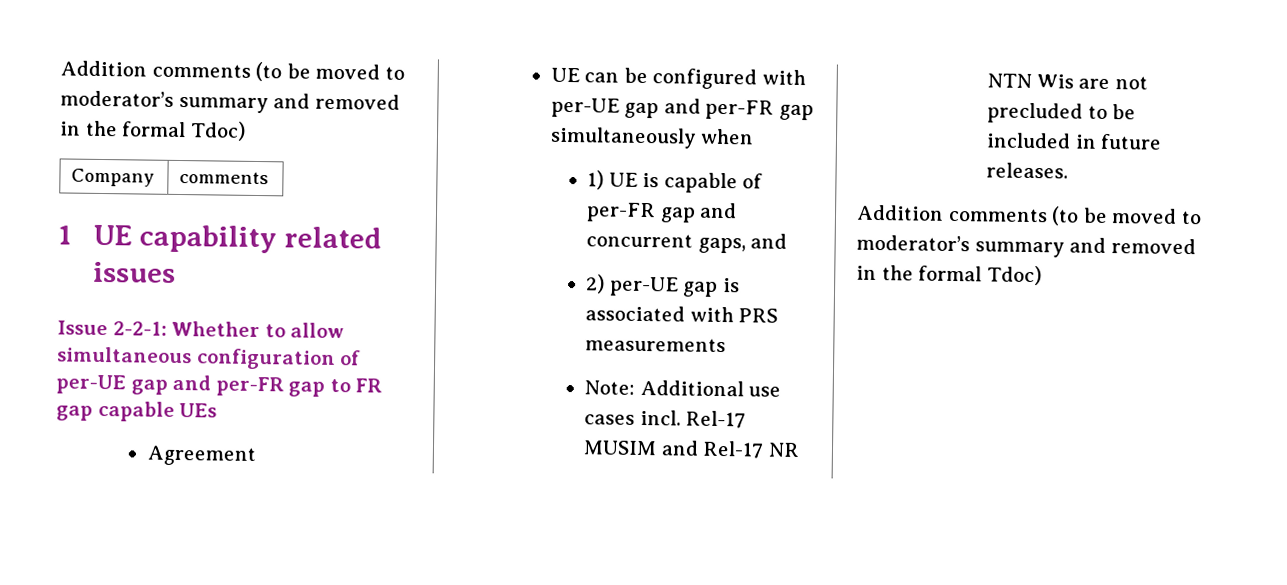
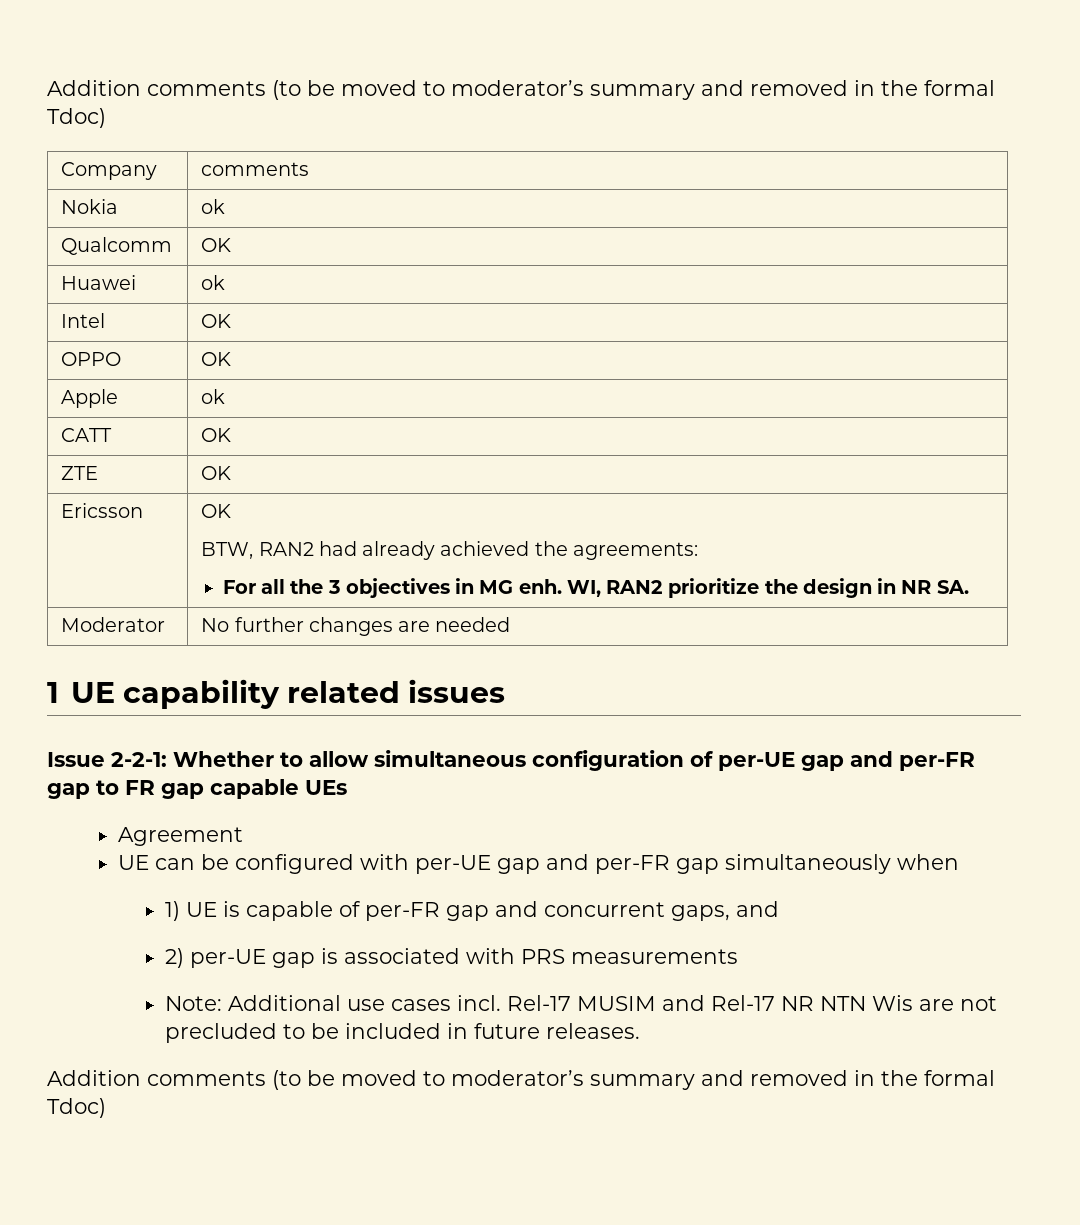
+ Nokia | ok
+ Qualcomm | OK
+ Huawei | ok
+ Intel | OK
+ OPPO | OK
+ Apple | ok
+ CATT | OK
+ ZTE | OK
+ Ericsson | OK
+ BTW, RAN2 had already achieved the agreements:
+ For all the 3 objectives in MG enh. WI, RAN2 prioritize the design in NR SA.
+ Moderator | No further changes are needed

